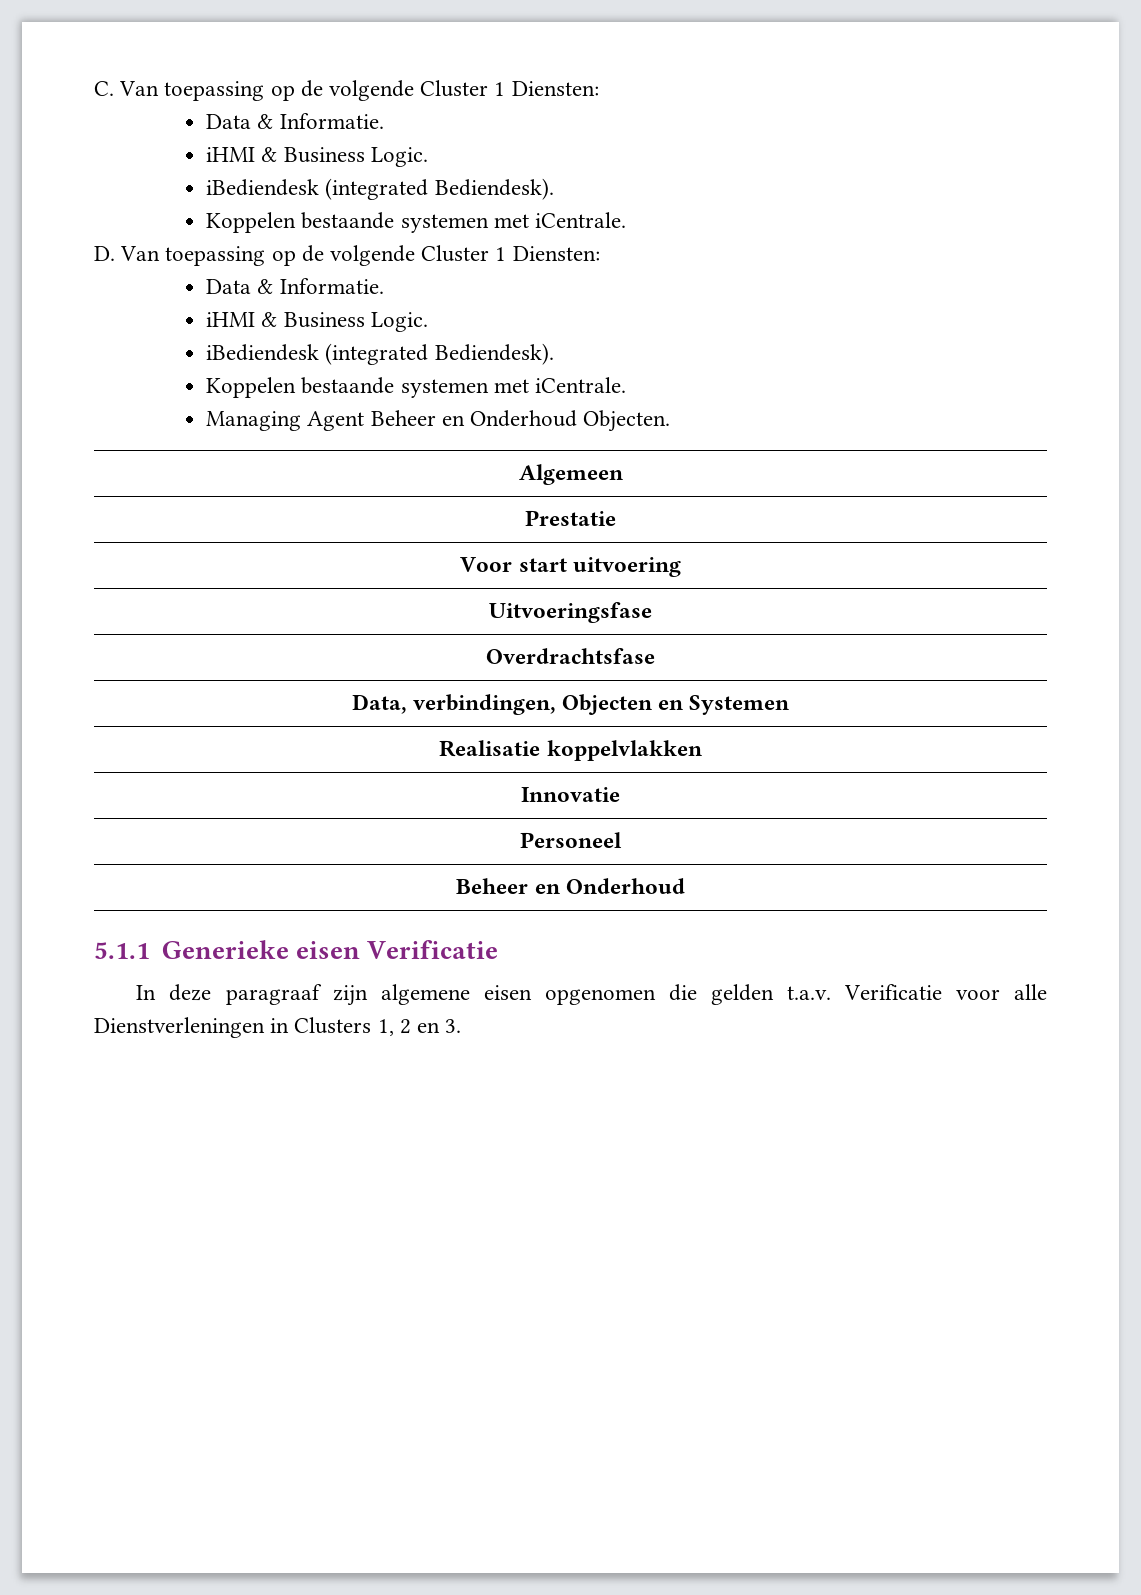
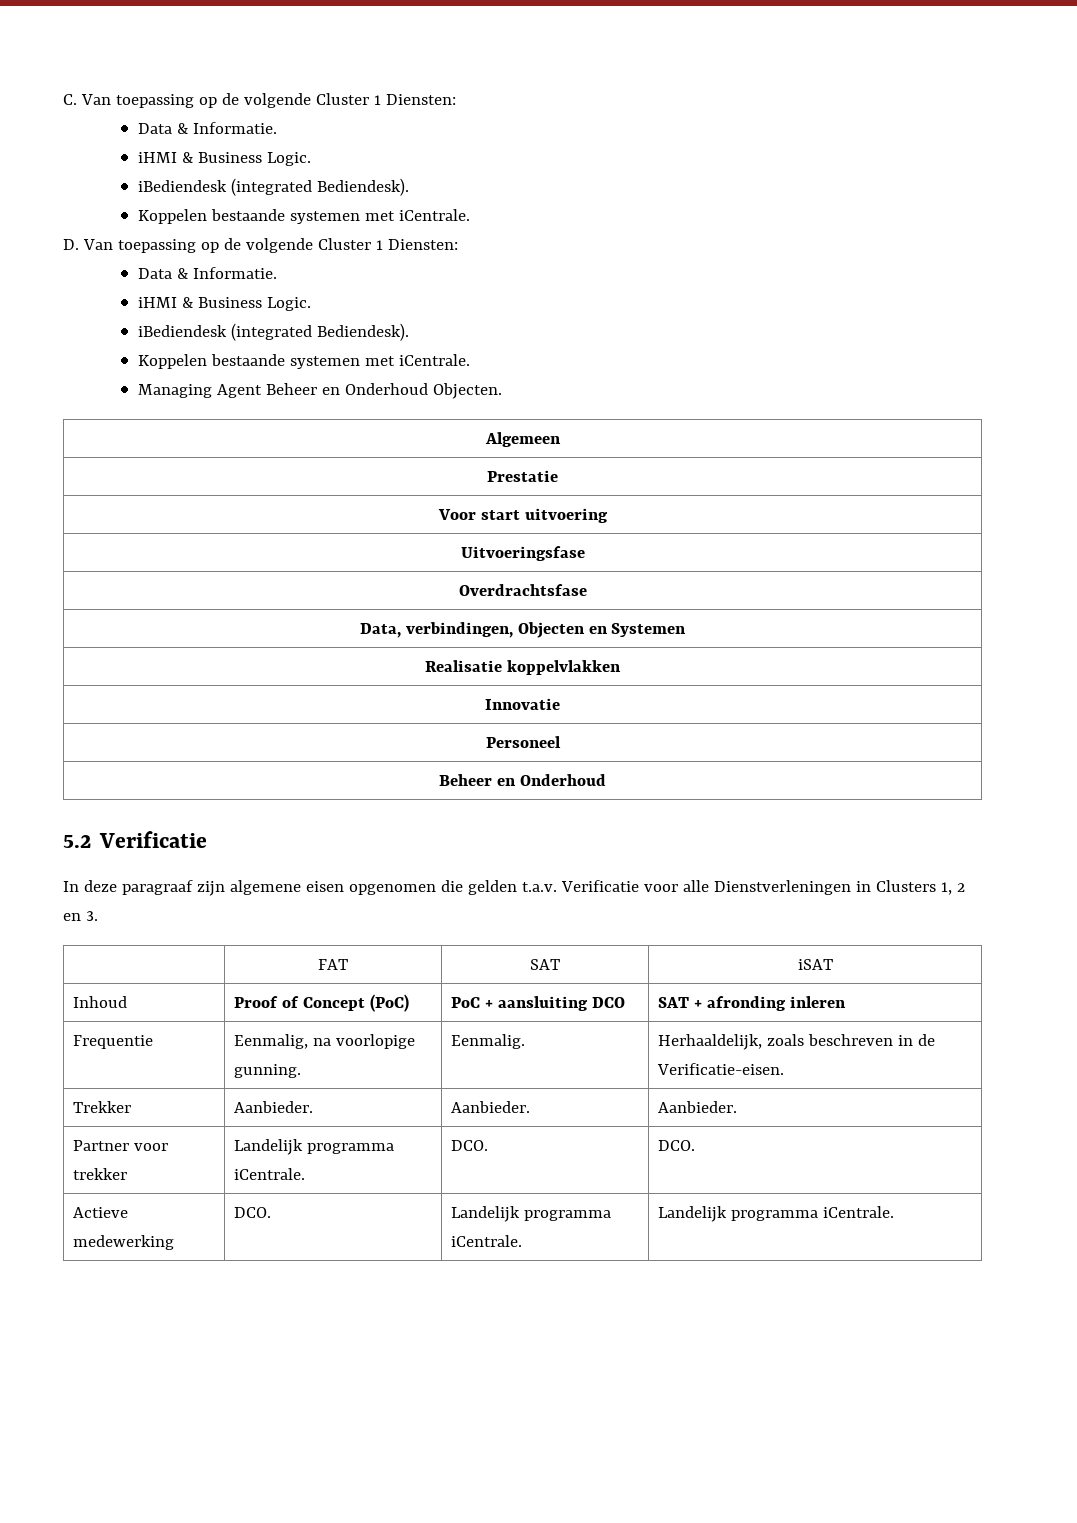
- 5.1.1 Generieke eisen Verificatie
+ 5.2 Verificatie
+ | FAT | SAT | iSAT
+ Inhoud | Proof of Concept (PoC) | PoC + aansluiting DCO | SAT + afronding inleren
+ Frequentie | Eenmalig, na voorlopige gunning. | Eenmalig. | Herhaaldelijk, zoals beschreven in de Verificatie-eisen.
+ Trekker | Aanbieder. | Aanbieder. | Aanbieder.
+ Partner voor trekker | Landelijk programma iCentrale. | DCO. | DCO.
+ Actieve medewerking | DCO. | Landelijk programma iCentrale. | Landelijk programma iCentrale.

